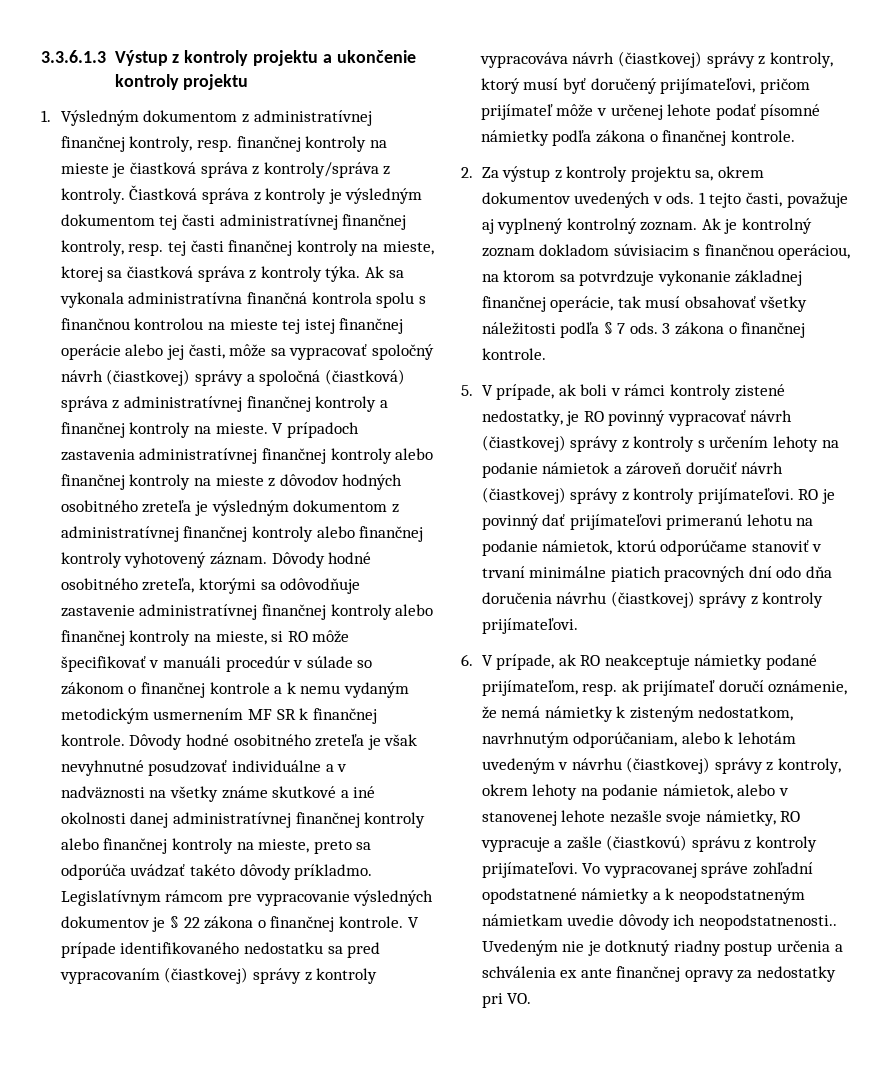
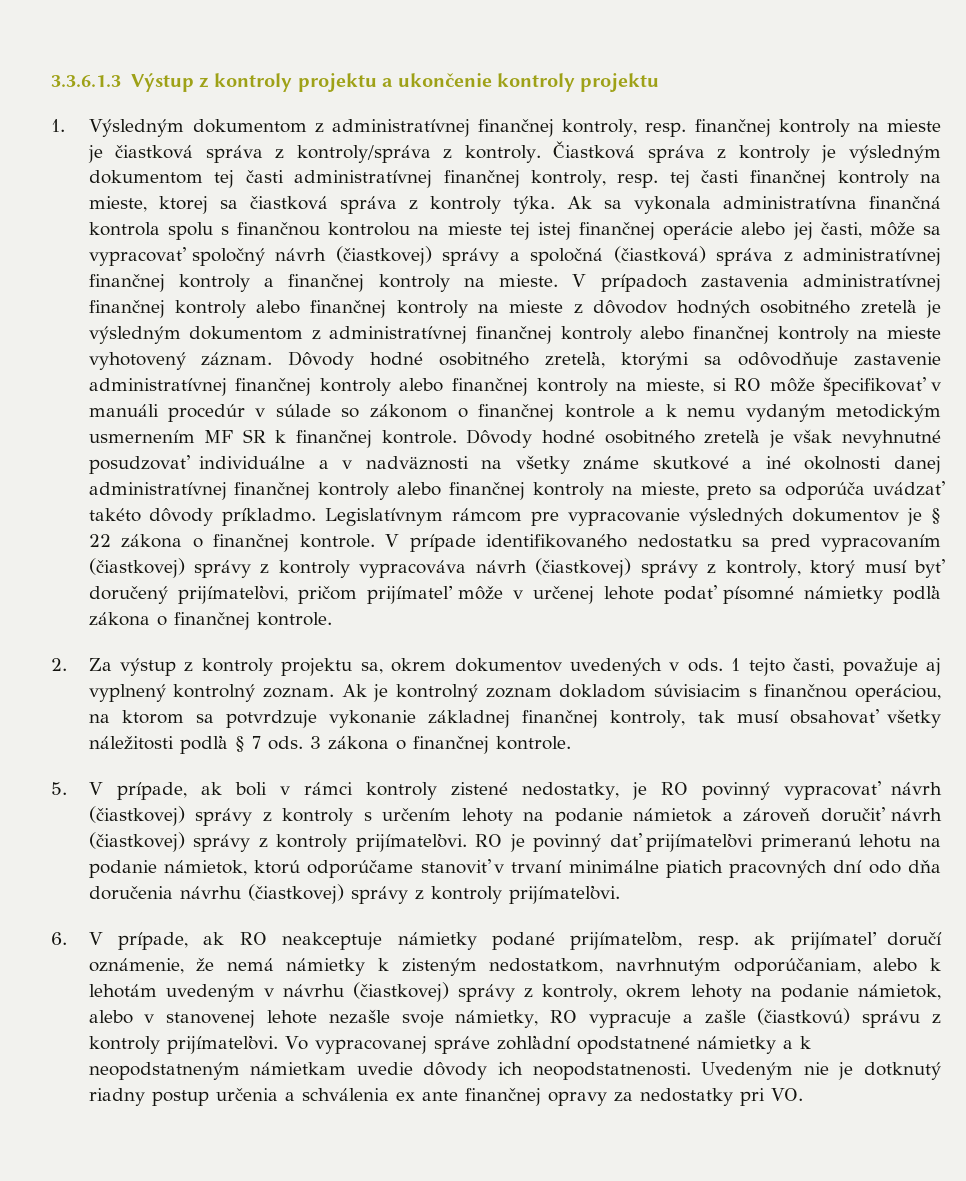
- V prípadoch zastavenia administratívnej finančnej kontroly alebo finančnej kontroly na mieste z dôvodov hodných osobitného zreteľa je výsledným dokumentom z administratívnej finančnej kontroly alebo finančnej kontroly vyhotovený záznam.
+ V prípadoch zastavenia administratívnej finančnej kontroly alebo finančnej kontroly na mieste z dôvodov hodných osobitného zreteľa je výsledným dokumentom z administratívnej finančnej kontroly alebo finančnej kontroly na mieste vyhotovený záznam.
- Ak je kontrolný zoznam dokladom súvisiacim s finančnou operáciou, na ktorom sa potvrdzuje vykonanie základnej finančnej operácie, tak musí obsahovať všetky náležitosti podľa § 7 ods.
+ Ak je kontrolný zoznam dokladom súvisiacim s finančnou operáciou, na ktorom sa potvrdzuje vykonanie základnej finančnej kontroly, tak musí obsahovať všetky náležitosti podľa § 7 ods.
- Vo vypracovanej správe zohľadní opodstatnené námietky a k neopodstatneným námietkam uvedie dôvody ich neopodstatnenosti..
+ Vo vypracovanej správe zohľadní opodstatnené námietky a k neopodstatneným námietkam uvedie dôvody ich neopodstatnenosti.

